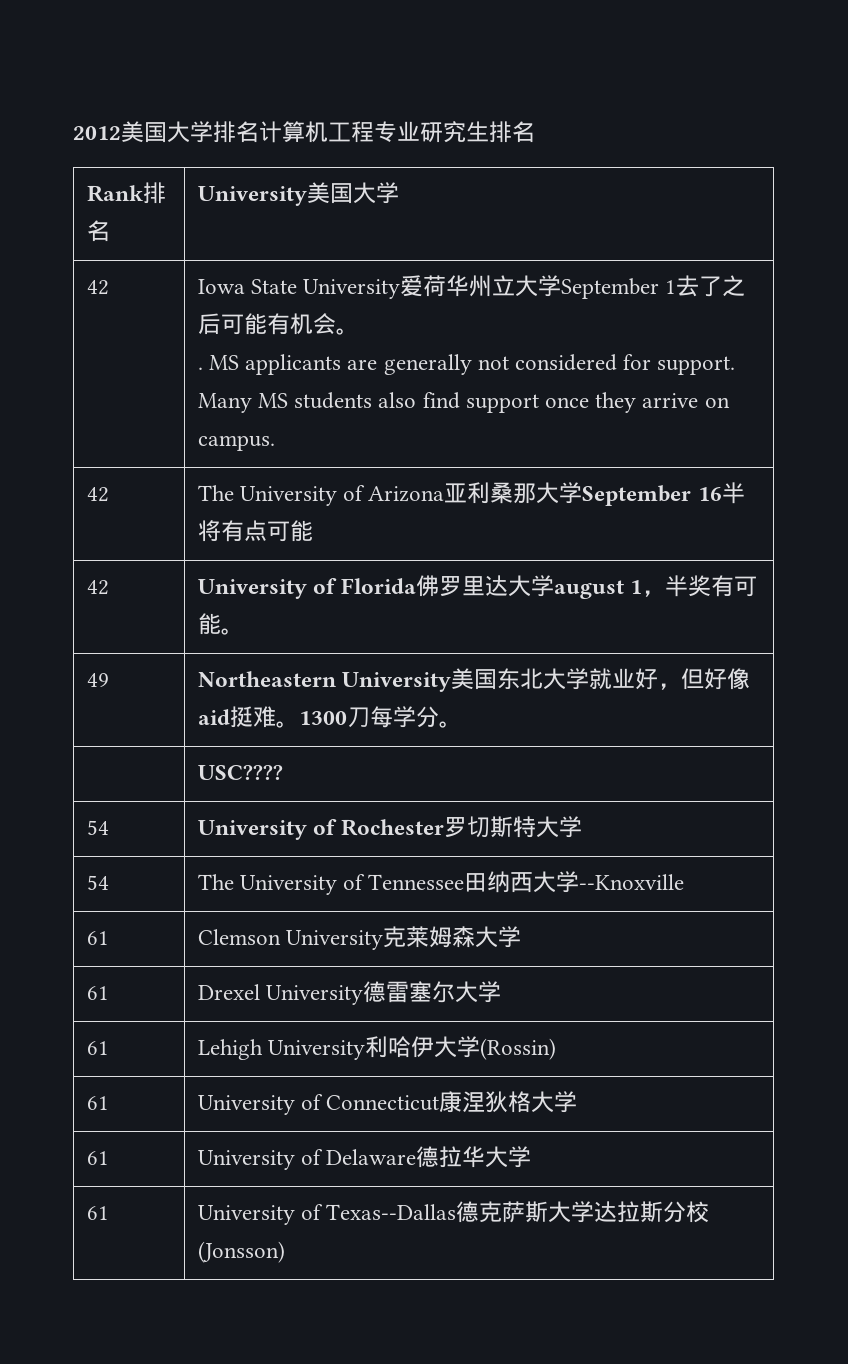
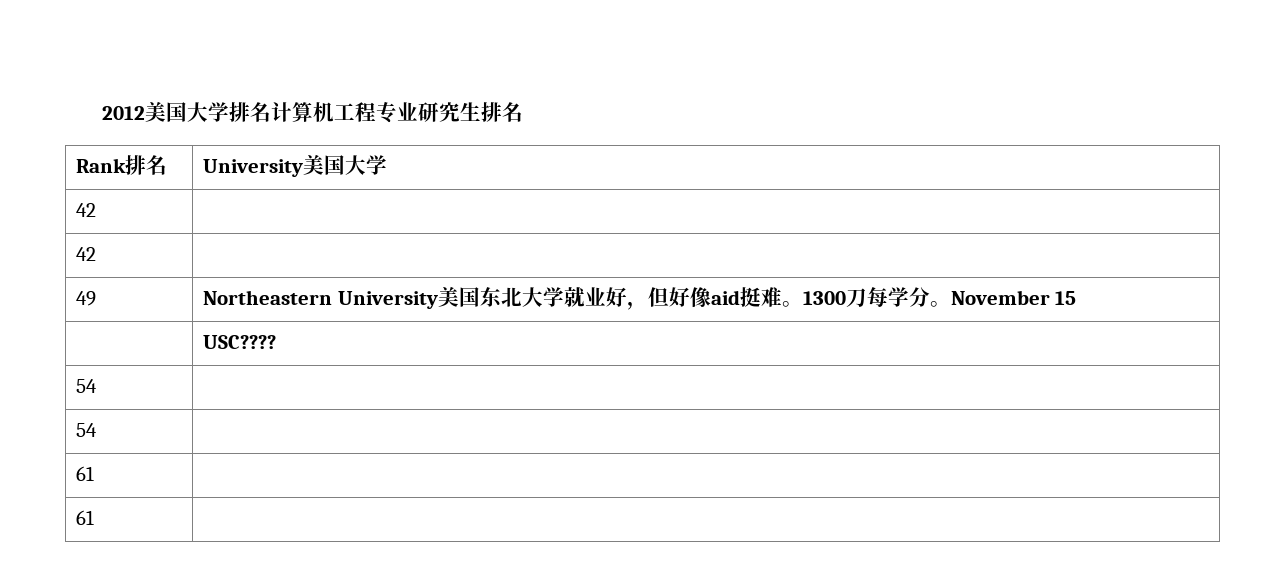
  Rank排名 | University美国大学
- 42 | Iowa State University爱荷华州立大学September 1去了之后可能有机会。
- . MS applicants are generally not considered for support. Many MS students also find support once they arrive on campus.
- 42 | The University of Arizona亚利桑那大学September 16半将有点可能
- 42 | University of Florida佛罗里达大学august 1，半奖有可能。
+ 42 |
+ 42 |
- 49 | Northeastern University美国东北大学就业好，但好像aid挺难。1300刀每学分。
+ 49 | Northeastern University美国东北大学就业好，但好像aid挺难。1300刀每学分。November 15
  | USC????
- 54 | University of Rochester罗切斯特大学
- 54 | The University of Tennessee田纳西大学--Knoxville
- 61 | Clemson University克莱姆森大学
- 61 | Drexel University德雷塞尔大学
- 61 | Lehigh University利哈伊大学(Rossin)
- 61 | University of Connecticut康涅狄格大学
- 61 | University of Delaware德拉华大学
- 61 | University of Texas--Dallas德克萨斯大学达拉斯分校(Jonsson)
+ 54 |
+ 54 |
+ 61 |
+ 61 |

